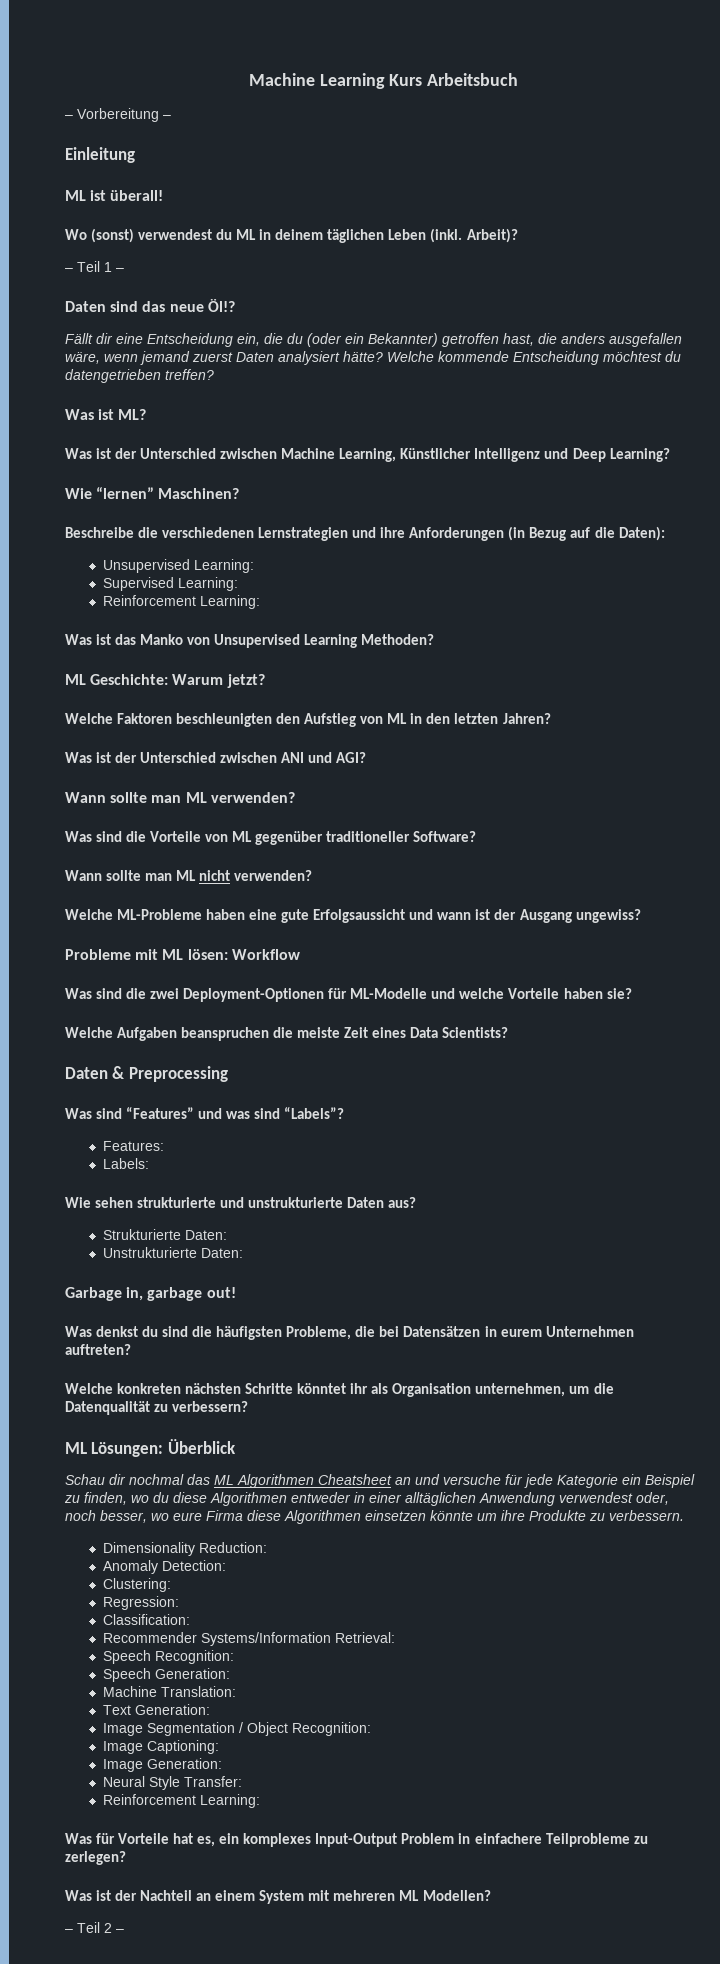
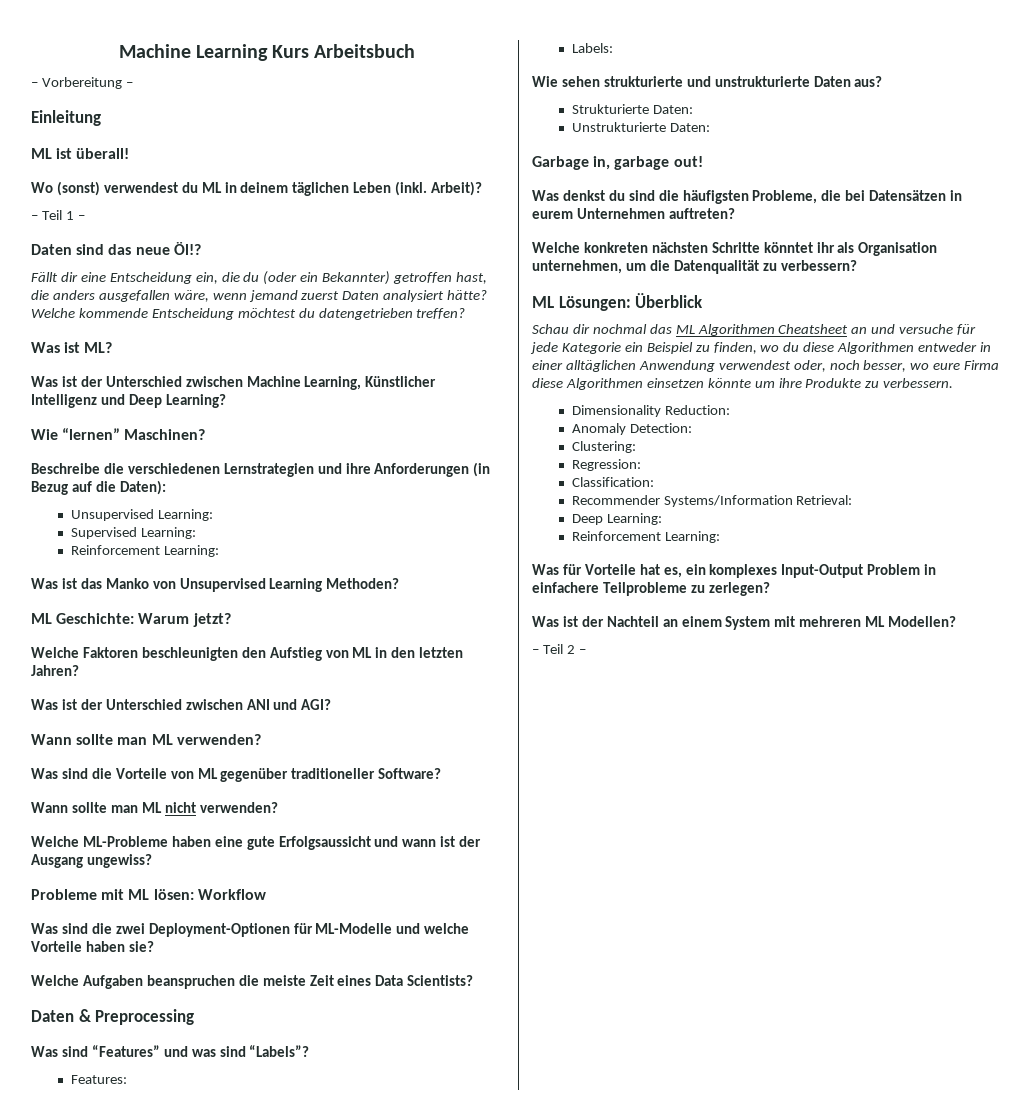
- Speech Recognition:
- Speech Generation:
- Machine Translation:
- Text Generation:
- Image Segmentation / Object Recognition:
- Image Captioning:
- Image Generation:
- Neural Style Transfer:
+ Deep Learning:

